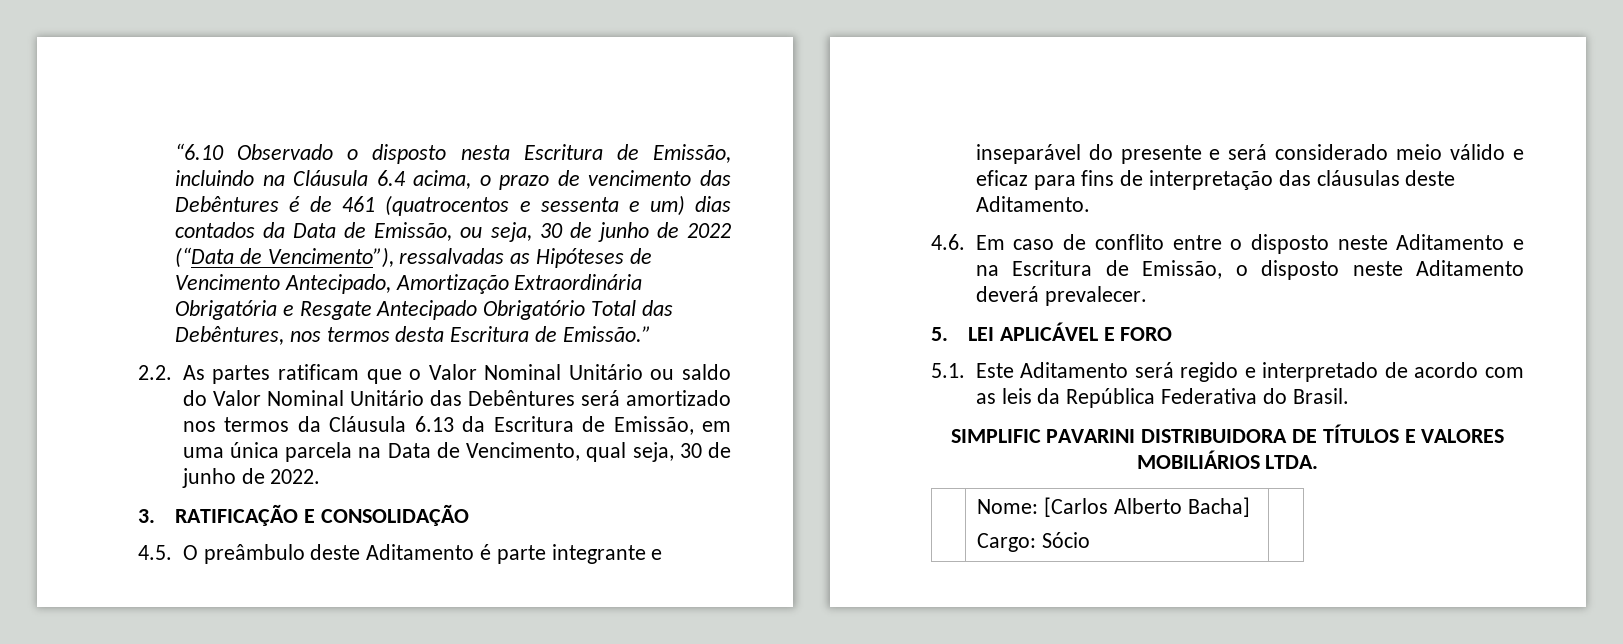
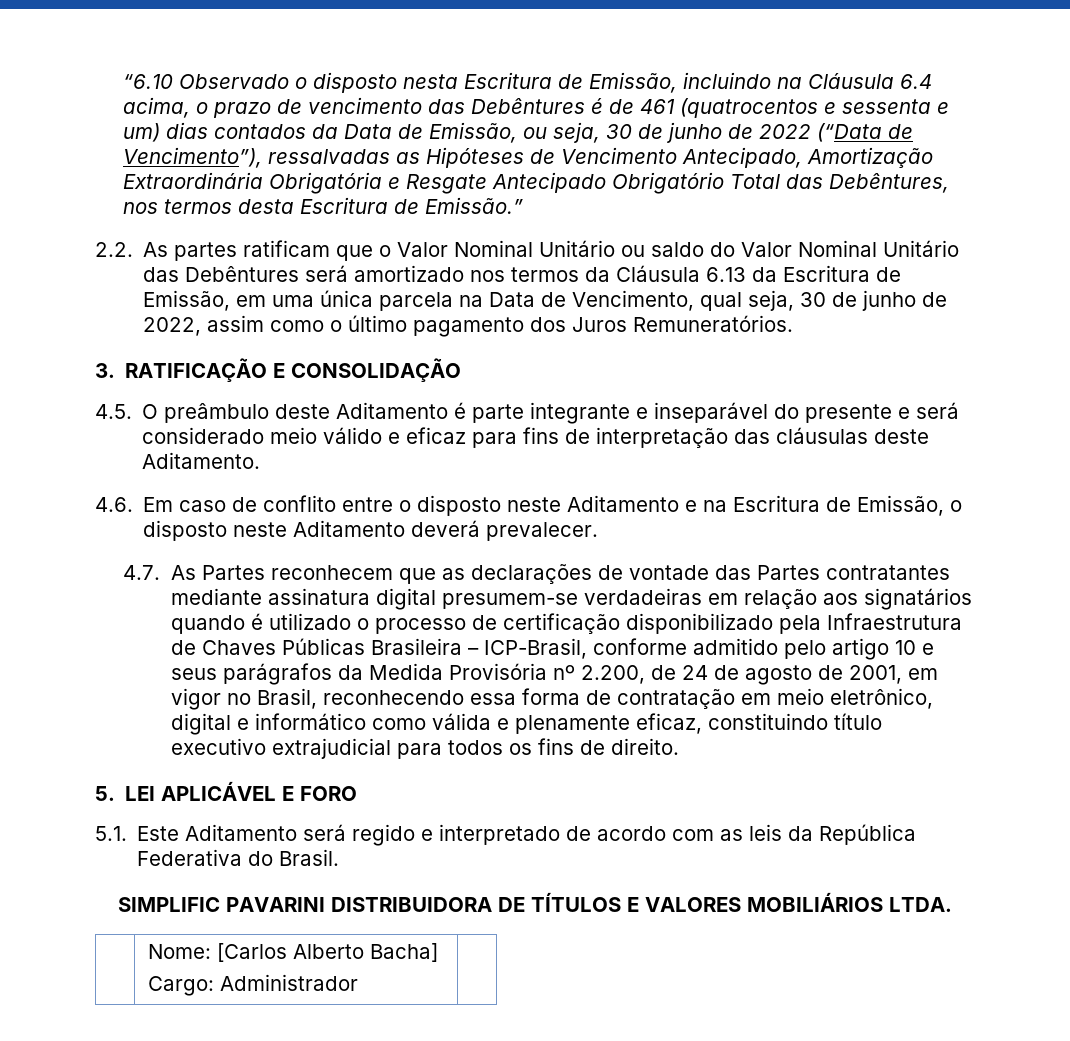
- 2.2. As partes ratificam que o Valor Nominal Unitário ou saldo do Valor Nominal Unitário das Debêntures será amortizado nos termos da Cláusula 6.13 da Escritura de Emissão, em uma única parcela na Data de Vencimento, qual seja, 30 de junho de 2022.
+ 2.2. As partes ratificam que o Valor Nominal Unitário ou saldo do Valor Nominal Unitário das Debêntures será amortizado nos termos da Cláusula 6.13 da Escritura de Emissão, em uma única parcela na Data de Vencimento, qual seja, 30 de junho de 2022, assim como o último pagamento dos Juros Remuneratórios.
+ 4.7. As Partes reconhecem que as declarações de vontade das Partes contratantes mediante assinatura digital presumem-se verdadeiras em relação aos signatários quando é utilizado o processo de certificação disponibilizado pela Infraestrutura de Chaves Públicas Brasileira – ICP-Brasil, conforme admitido pelo artigo 10 e seus parágrafos da Medida Provisória nº 2.200, de 24 de agosto de 2001, em vigor no Brasil, reconhecendo essa forma de contratação em meio eletrônico, digital e informático como válida e plenamente eficaz, constituindo título executivo extrajudicial para todos os fins de direito.
  | Nome: [Carlos Alberto Bacha]
- Cargo: Sócio |
+ Cargo: Administrador |

